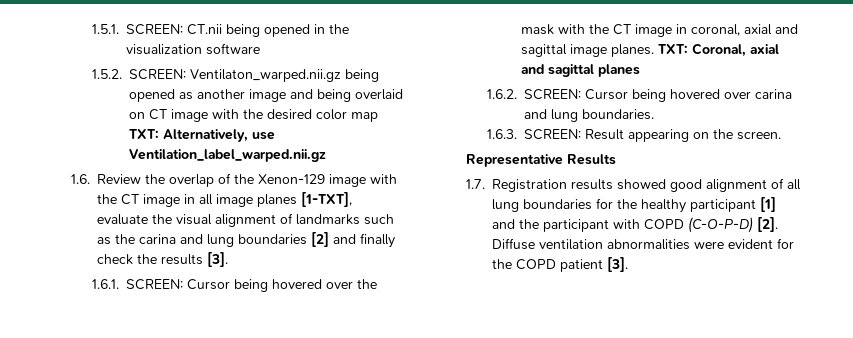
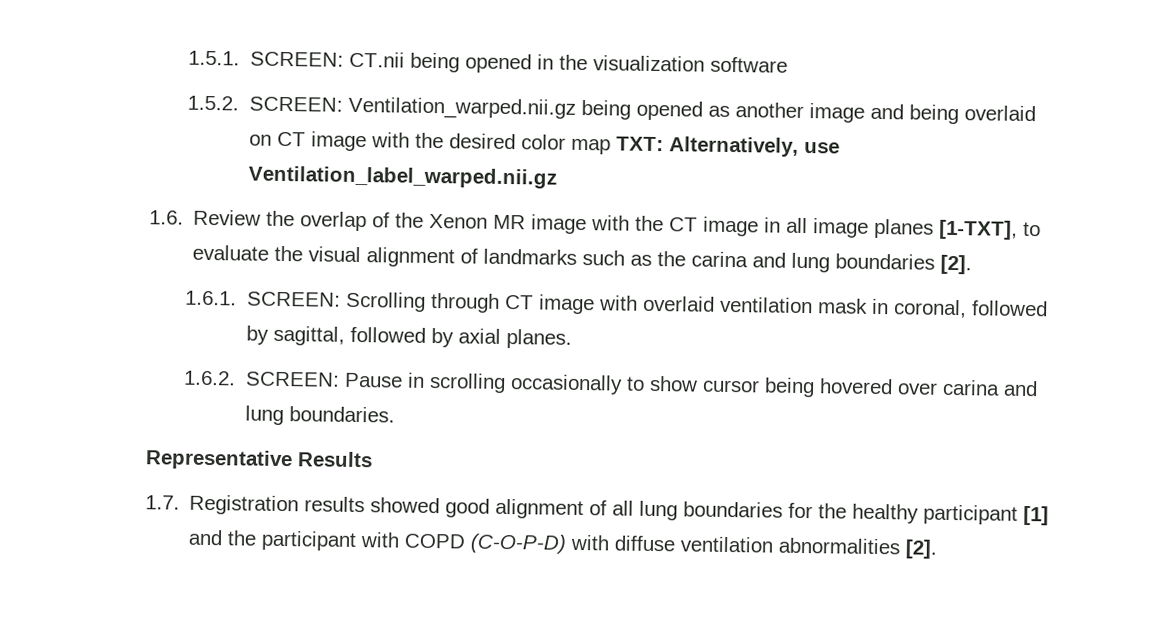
- 1.5.2. SCREEN: Ventilaton_warped.nii.gz being opened as another image and being overlaid on CT image with the desired color map TXT: Alternatively, use Ventilation_label_warped.nii.gz
+ 1.5.2. SCREEN: Ventilation_warped.nii.gz being opened as another image and being overlaid on CT image with the desired color map TXT: Alternatively, use Ventilation_label_warped.nii.gz
- 1.6. Review the overlap of the Xenon-129 image with the CT image in all image planes [1-TXT], evaluate the visual alignment of landmarks such as the carina and lung boundaries [2] and finally check the results [3].
- 1.6.1. SCREEN: Cursor being hovered over the mask with the CT image in coronal, axial and sagittal image planes. TXT: Coronal, axial and sagittal planes
- 1.6.2. SCREEN: Cursor being hovered over carina and lung boundaries.
+ 1.6. Review the overlap of the Xenon MR image with the CT image in all image planes [1-TXT], to evaluate the visual alignment of landmarks such as the carina and lung boundaries [2].
+ 1.6.1. SCREEN: Scrolling through CT image with overlaid ventilation mask in coronal, followed by sagittal, followed by axial planes.
+ 1.6.2. SCREEN: Pause in scrolling occasionally to show cursor being hovered over carina and lung boundaries.
- 1.6.3. SCREEN: Result appearing on the screen.
- 1.7. Registration results showed good alignment of all lung boundaries for the healthy participant [1] and the participant with COPD (C-O-P-D) [2]. Diffuse ventilation abnormalities were evident for the COPD patient [3].
+ 1.7. Registration results showed good alignment of all lung boundaries for the healthy participant [1] and the participant with COPD (C-O-P-D) with diffuse ventilation abnormalities [2].

